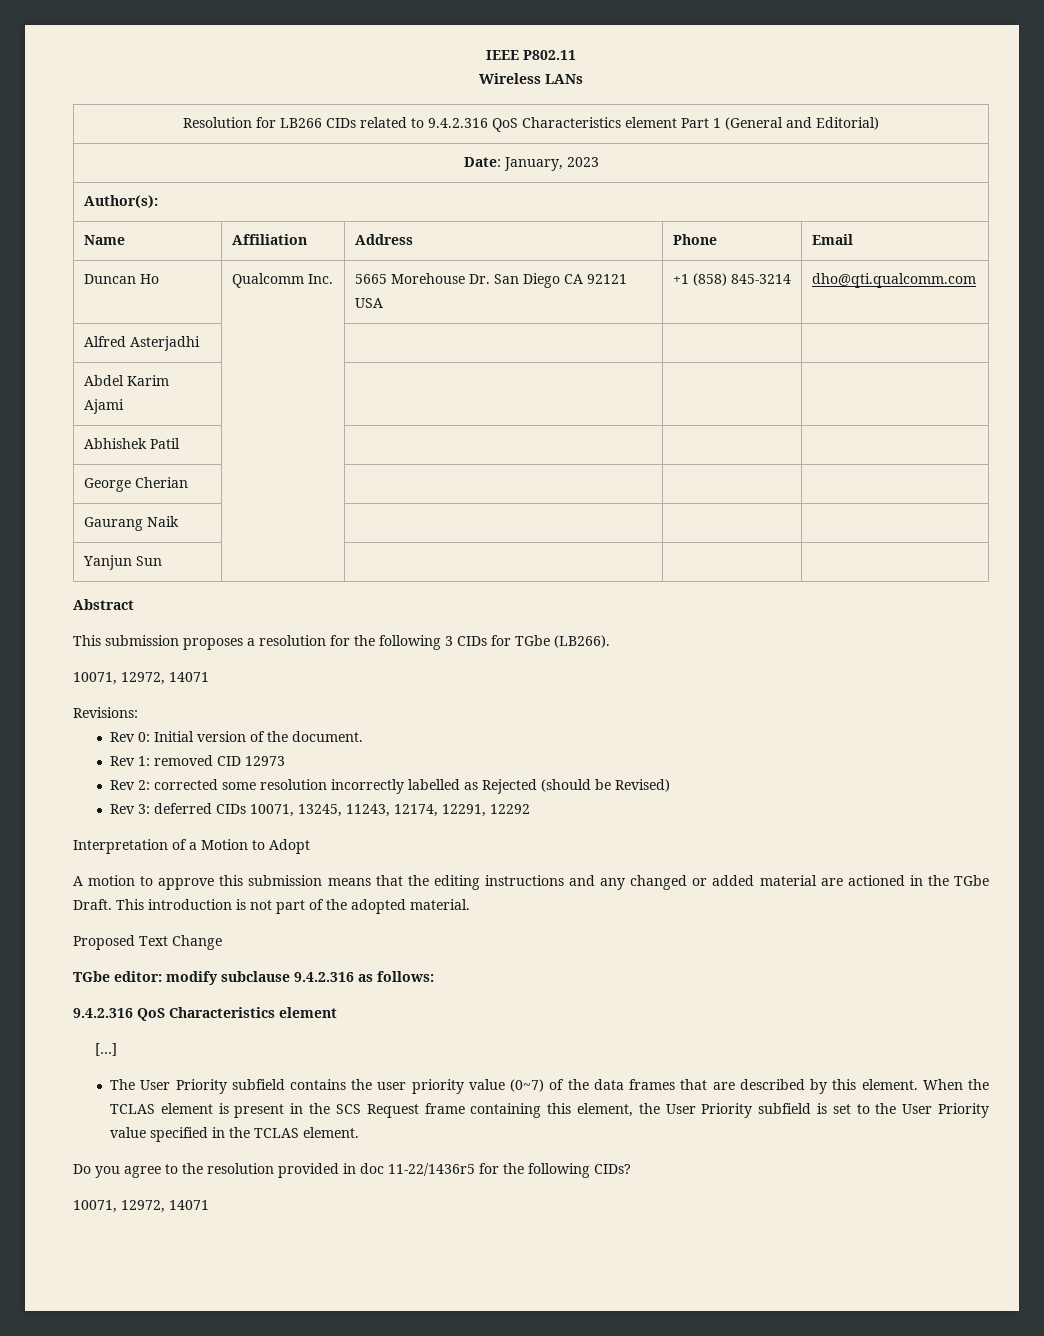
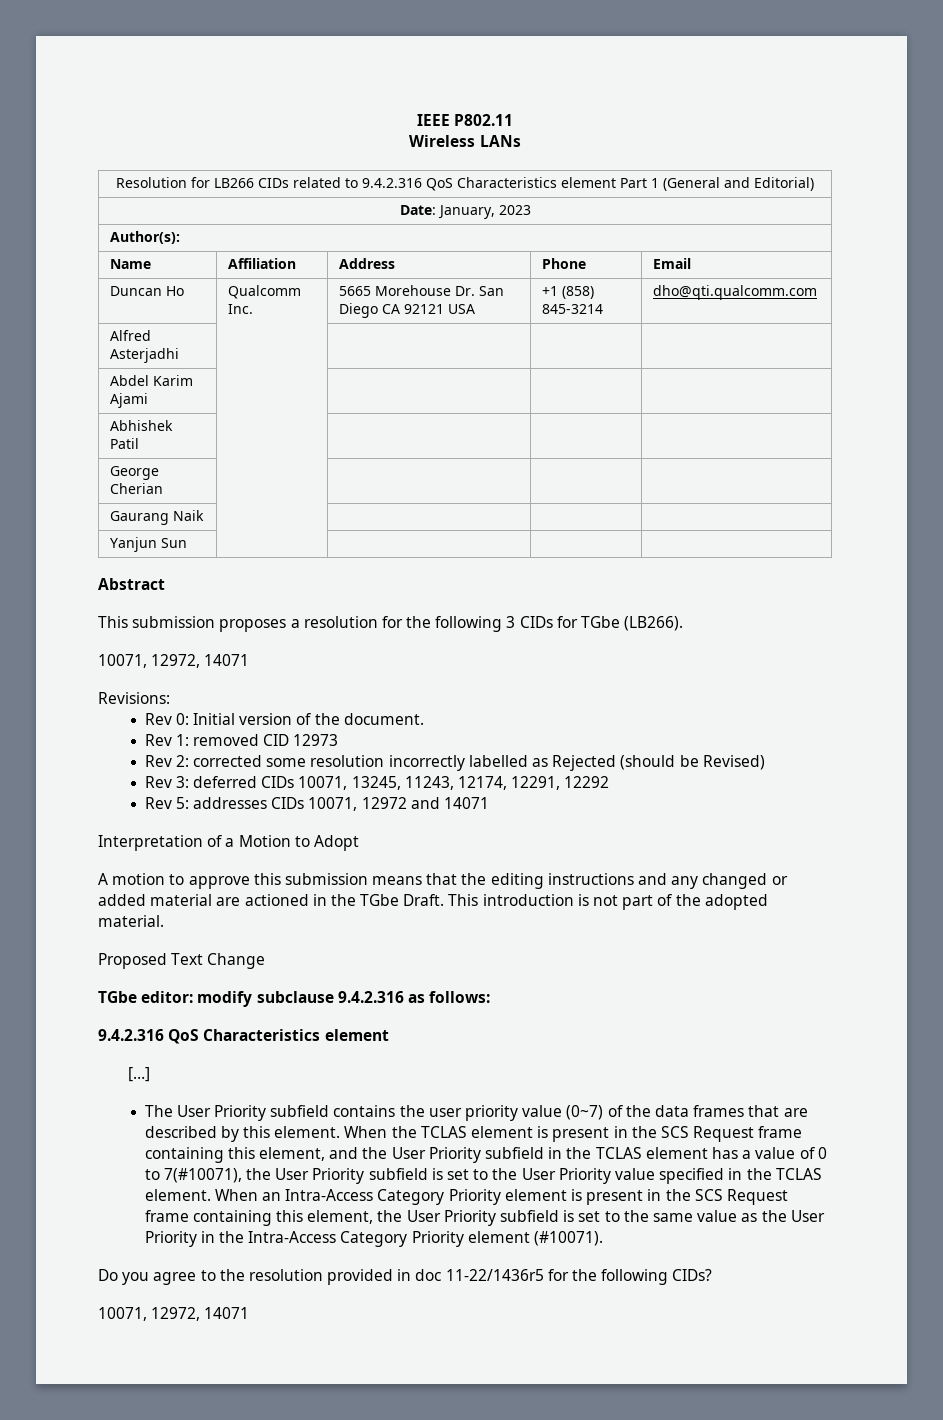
+ Rev 5: addresses CIDs 10071, 12972 and 14071
- When the TCLAS element is present in the SCS Request frame containing this element, the User Priority subfield is set to the User Priority value specified in the TCLAS element.
+ When the TCLAS element is present in the SCS Request frame containing this element, and the User Priority subfield in the TCLAS element has a value of 0 to 7(#10071), the User Priority subfield is set to the User Priority value specified in the TCLAS element. When an Intra-Access Category Priority element is present in the SCS Request frame containing this element, the User Priority subfield is set to the same value as the User Priority in the Intra-Access Category Priority element (#10071).

